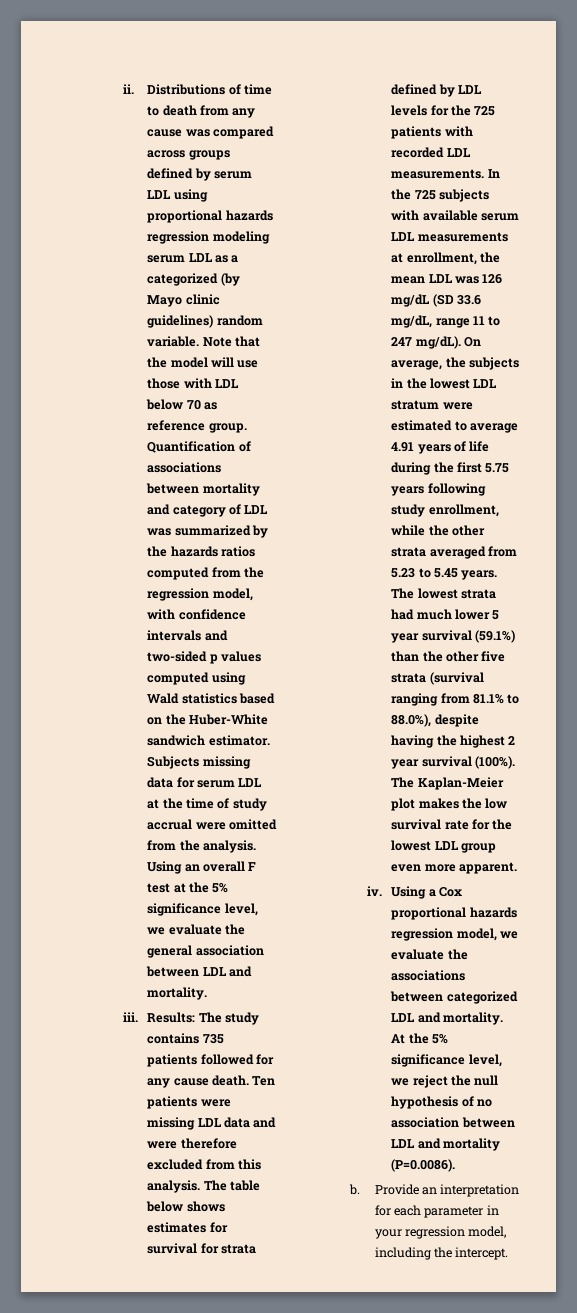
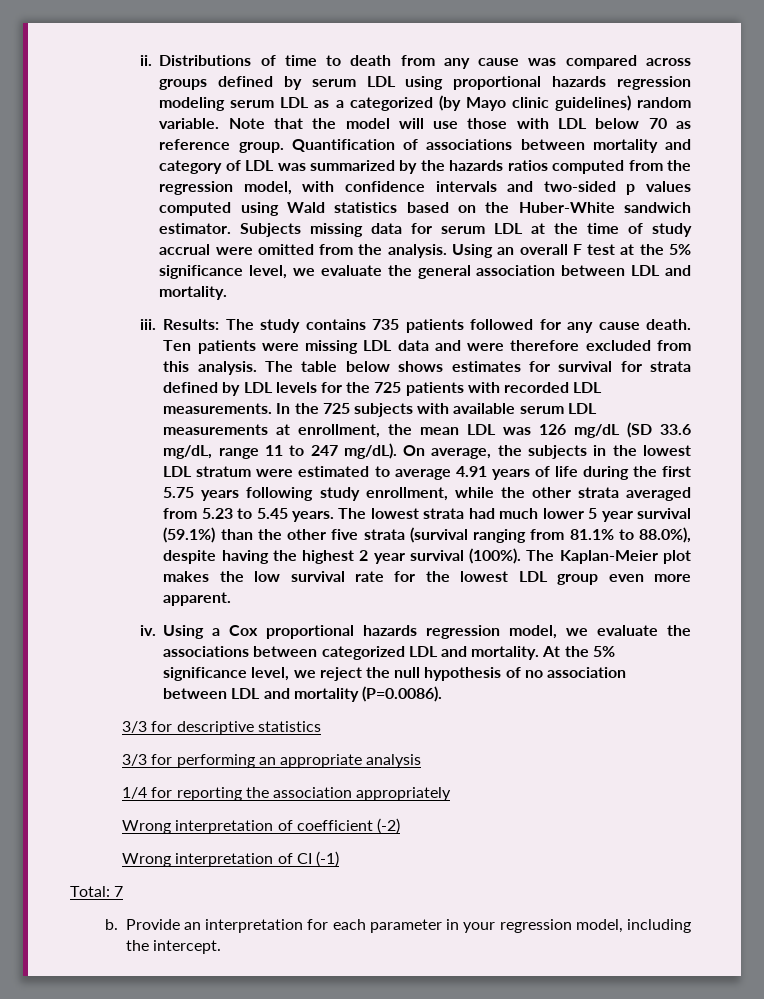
+ 3/3 for descriptive statistics
+ 3/3 for performing an appropriate analysis
+ 1/4 for reporting the association appropriately
+ Wrong interpretation of coefficient (-2)
+ Wrong interpretation of CI (-1)
+ Total: 7

